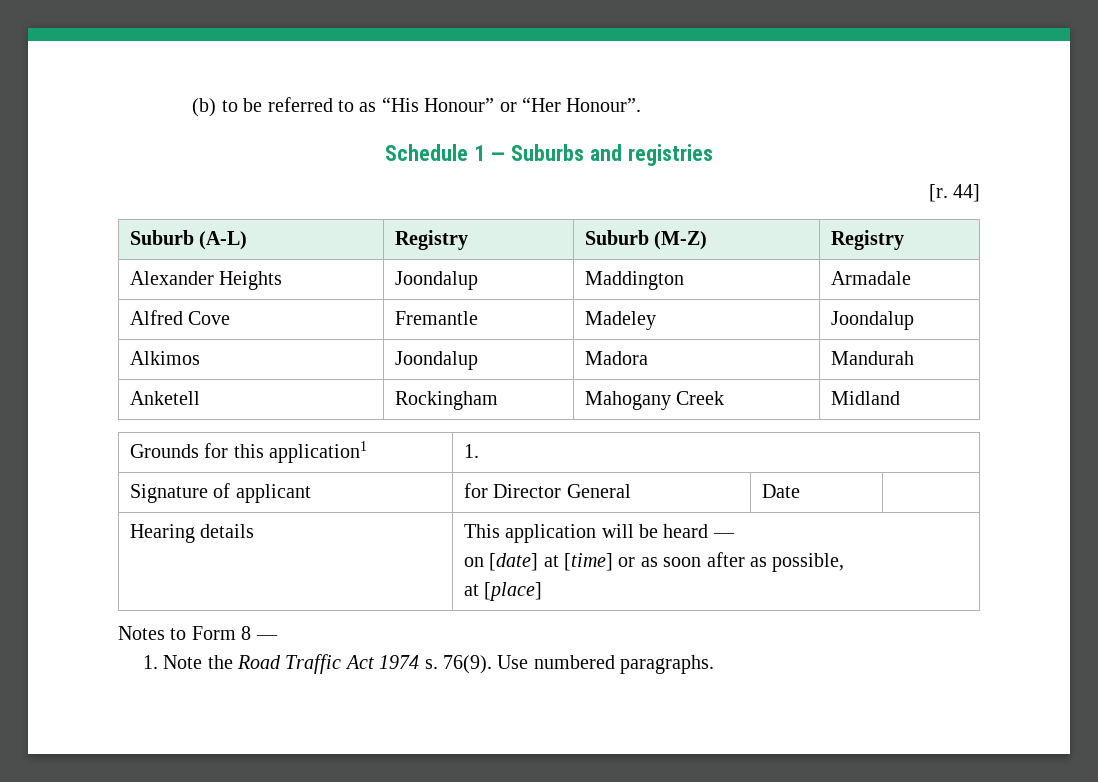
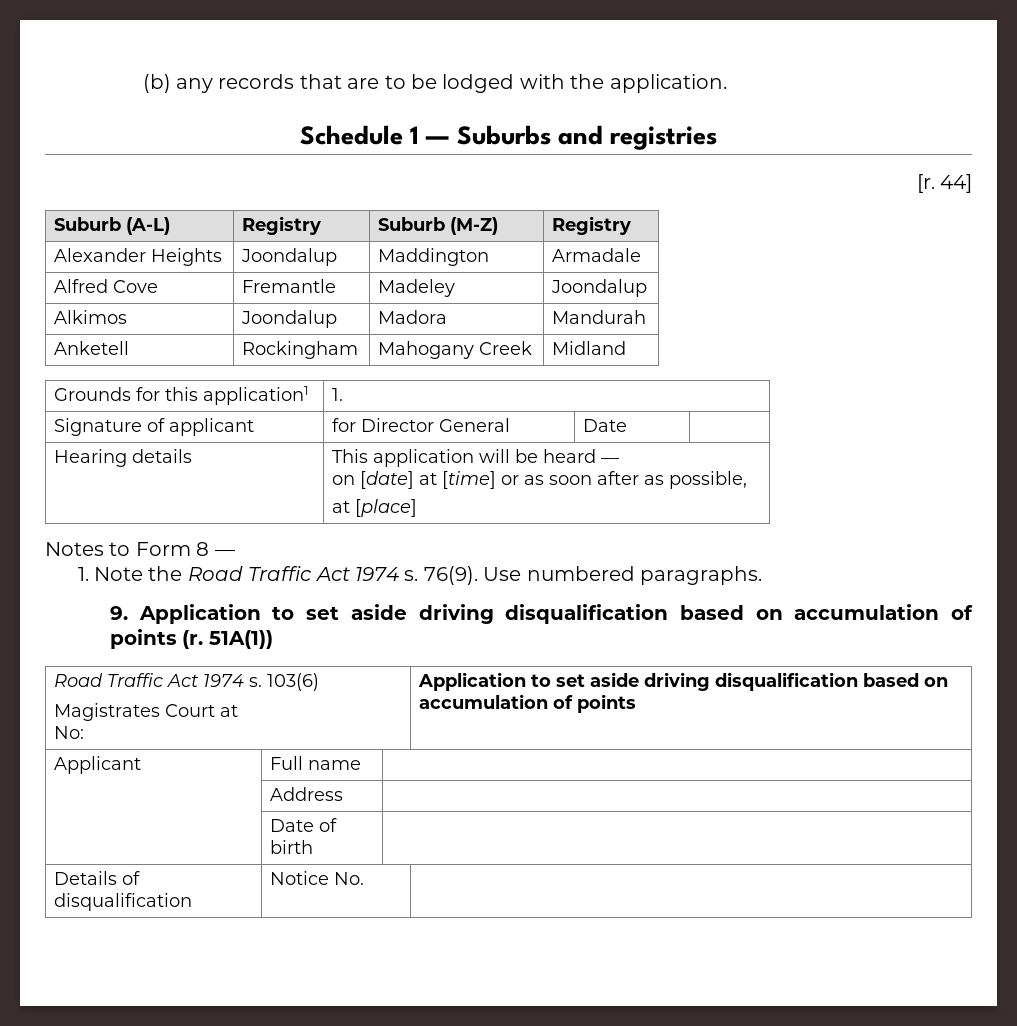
- (b) to be referred to as “His Honour” or “Her Honour”.
+ (b) any records that are to be lodged with the application.
+ 9. Application to set aside driving disqualification based on accumulation of points (r. 51A(1))
+ Road Traffic Act 1974 s. 103(6)
+ Magistrates Court at
+ No: | Application to set aside driving disqualification based on accumulation of points
+ Applicant | Full name |
+ | Address |
+ | Date of birth |
+ Details of disqualification | Notice No. |

